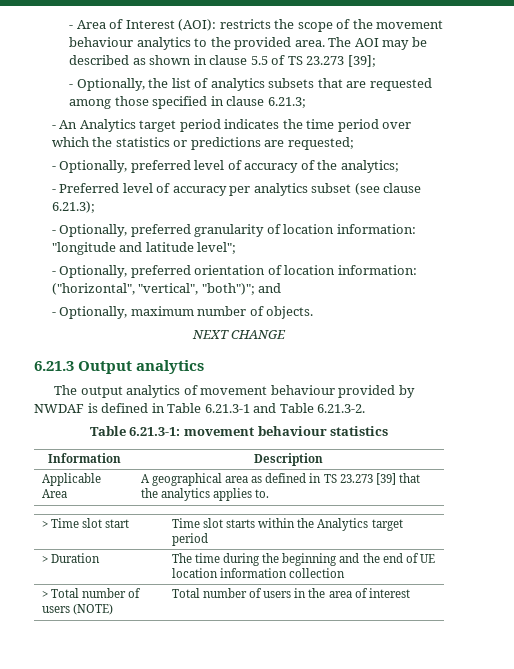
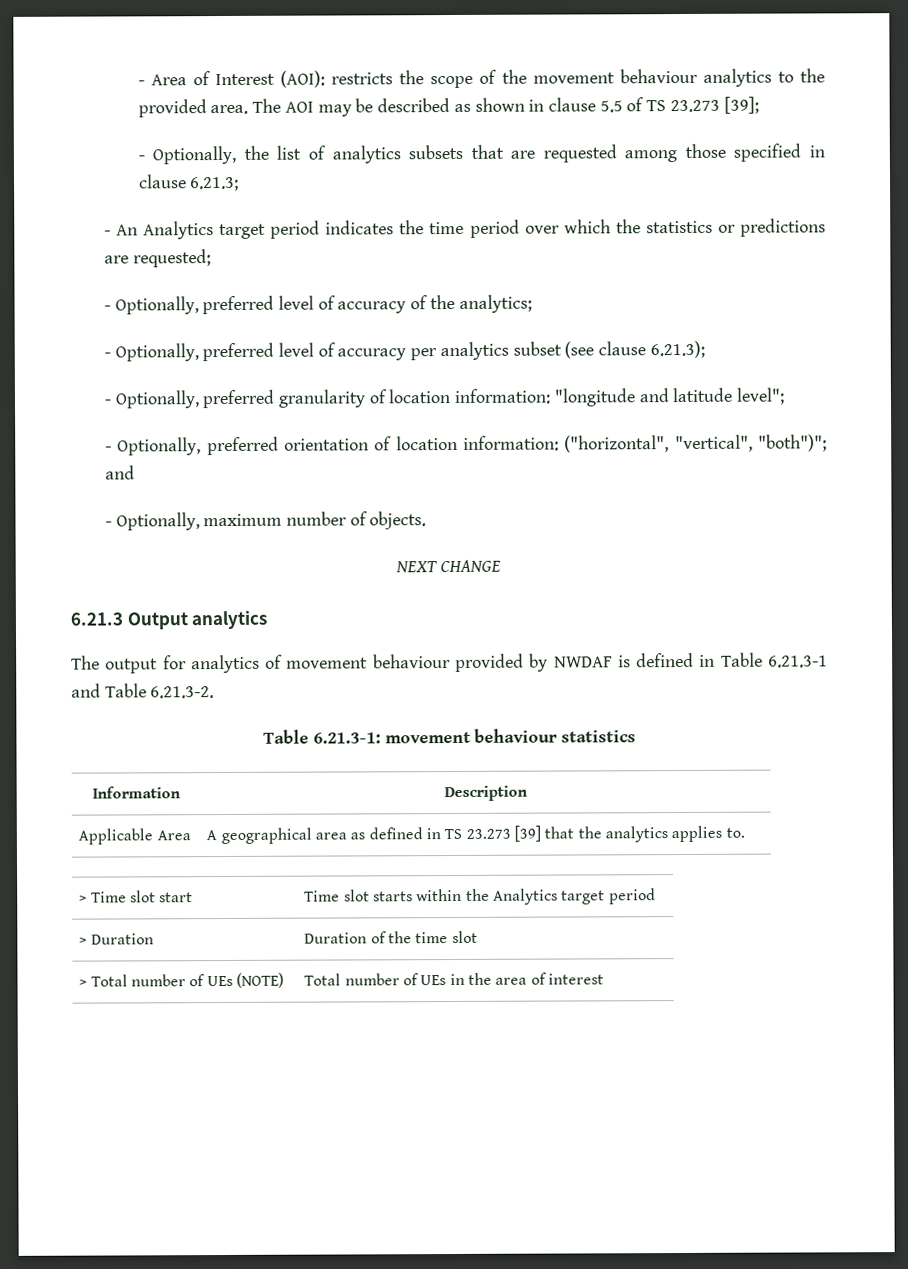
- - Preferred level of accuracy per analytics subset (see clause 6.21.3);
+ - Optionally, preferred level of accuracy per analytics subset (see clause 6.21.3);
- The output analytics of movement behaviour provided by NWDAF is defined in Table 6.21.3-1 and Table 6.21.3-2.
+ The output for analytics of movement behaviour provided by NWDAF is defined in Table 6.21.3-1 and Table 6.21.3-2.
- > Duration | The time during the beginning and the end of UE location information collection
+ > Duration | Duration of the time slot
- > Total number of users (NOTE) | Total number of users in the area of interest
+ > Total number of UEs (NOTE) | Total number of UEs in the area of interest

